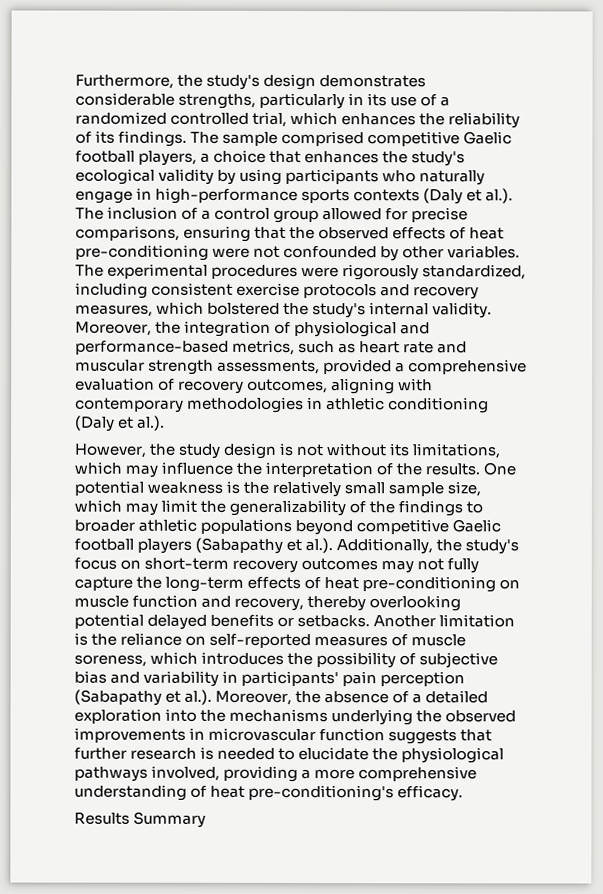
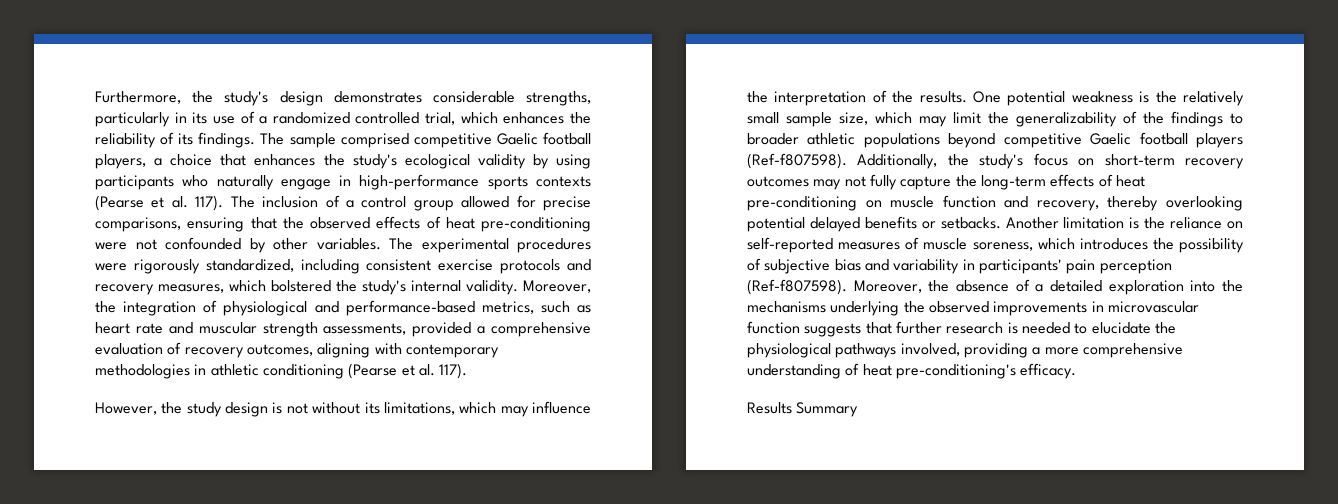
- The sample comprised competitive Gaelic football players, a choice that enhances the study's ecological validity by using participants who naturally engage in high-performance sports contexts (Daly et al.). The inclusion of a control group allowed for precise comparisons, ensuring that the observed effects of heat pre-conditioning were not confounded by other variables.
+ The sample comprised competitive Gaelic football players, a choice that enhances the study's ecological validity by using participants who naturally engage in high-performance sports contexts (Pearse et al. 117). The inclusion of a control group allowed for precise comparisons, ensuring that the observed effects of heat pre-conditioning were not confounded by other variables.
- Moreover, the integration of physiological and performance-based metrics, such as heart rate and muscular strength assessments, provided a comprehensive evaluation of recovery outcomes, aligning with contemporary methodologies in athletic conditioning (Daly et al.).
+ Moreover, the integration of physiological and performance-based metrics, such as heart rate and muscular strength assessments, provided a comprehensive evaluation of recovery outcomes, aligning with contemporary methodologies in athletic conditioning (Pearse et al. 117).
- One potential weakness is the relatively small sample size, which may limit the generalizability of the findings to broader athletic populations beyond competitive Gaelic football players (Sabapathy et al.). Additionally, the study's focus on short-term recovery outcomes may not fully capture the long-term effects of heat pre-conditioning on muscle function and recovery, thereby overlooking potential delayed benefits or setbacks.
+ One potential weakness is the relatively small sample size, which may limit the generalizability of the findings to broader athletic populations beyond competitive Gaelic football players (Ref-f807598). Additionally, the study's focus on short-term recovery outcomes may not fully capture the long-term effects of heat pre-conditioning on muscle function and recovery, thereby overlooking potential delayed benefits or setbacks.
- Another limitation is the reliance on self-reported measures of muscle soreness, which introduces the possibility of subjective bias and variability in participants' pain perception (Sabapathy et al.). Moreover, the absence of a detailed exploration into the mechanisms underlying the observed improvements in microvascular function suggests that further research is needed to elucidate the physiological pathways involved, providing a more comprehensive understanding of heat pre-conditioning's efficacy.
+ Another limitation is the reliance on self-reported measures of muscle soreness, which introduces the possibility of subjective bias and variability in participants' pain perception (Ref-f807598). Moreover, the absence of a detailed exploration into the mechanisms underlying the observed improvements in microvascular function suggests that further research is needed to elucidate the physiological pathways involved, providing a more comprehensive understanding of heat pre-conditioning's efficacy.

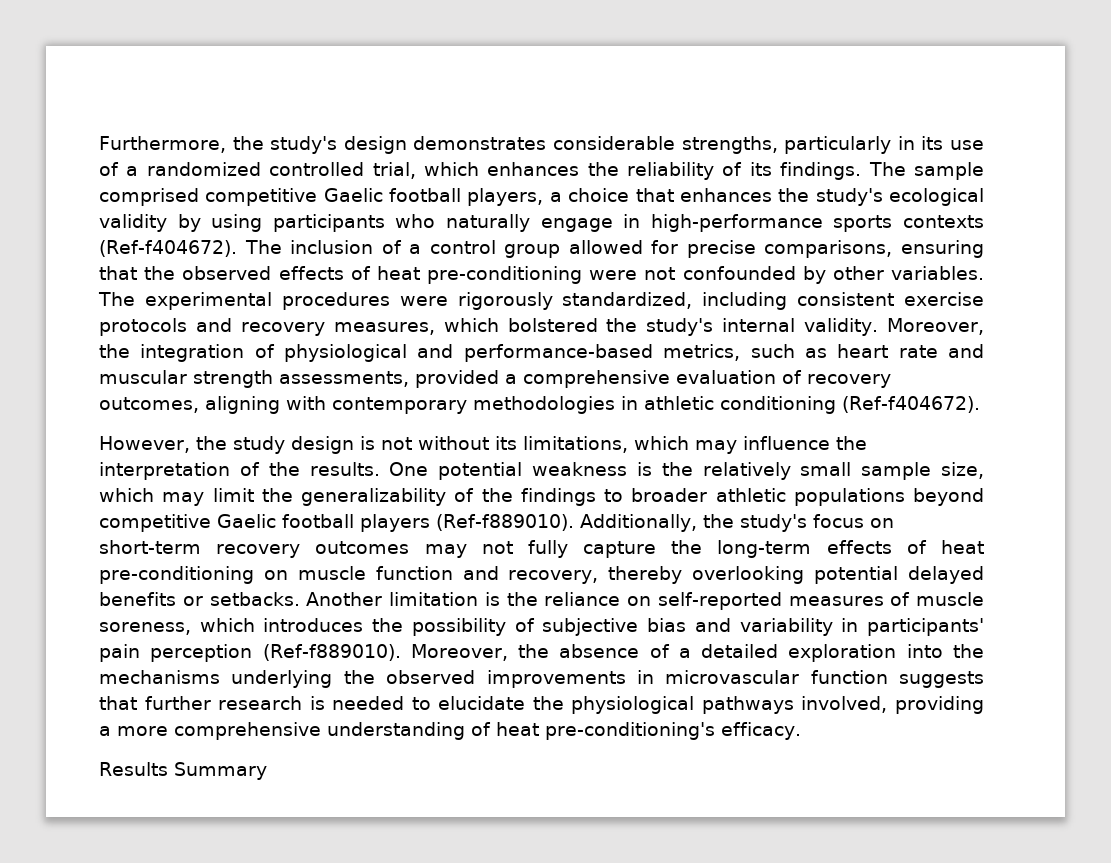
- The sample comprised competitive Gaelic football players, a choice that enhances the study's ecological validity by using participants who naturally engage in high-performance sports contexts (Pearse et al. 117).
+ The sample comprised competitive Gaelic football players, a choice that enhances the study's ecological validity by using participants who naturally engage in high-performance sports contexts (Ref-f404672).
- Moreover, the integration of physiological and performance-based metrics, such as heart rate and muscular strength assessments, provided a comprehensive evaluation of recovery outcomes, aligning with contemporary methodologies in athletic conditioning (Pearse et al. 117).
+ Moreover, the integration of physiological and performance-based metrics, such as heart rate and muscular strength assessments, provided a comprehensive evaluation of recovery outcomes, aligning with contemporary methodologies in athletic conditioning (Ref-f404672).
- One potential weakness is the relatively small sample size, which may limit the generalizability of the findings to broader athletic populations beyond competitive Gaelic football players (Ref-f807598).
+ One potential weakness is the relatively small sample size, which may limit the generalizability of the findings to broader athletic populations beyond competitive Gaelic football players (Ref-f889010).
- Another limitation is the reliance on self-reported measures of muscle soreness, which introduces the possibility of subjective bias and variability in participants' pain perception (Ref-f807598).
+ Another limitation is the reliance on self-reported measures of muscle soreness, which introduces the possibility of subjective bias and variability in participants' pain perception (Ref-f889010).

